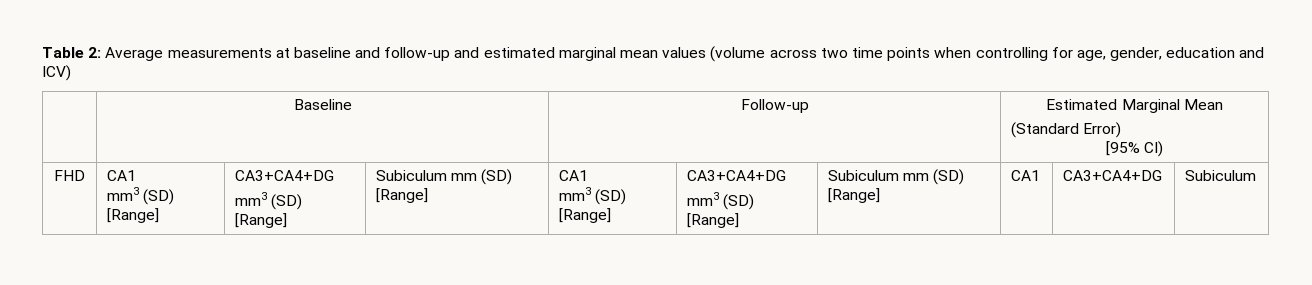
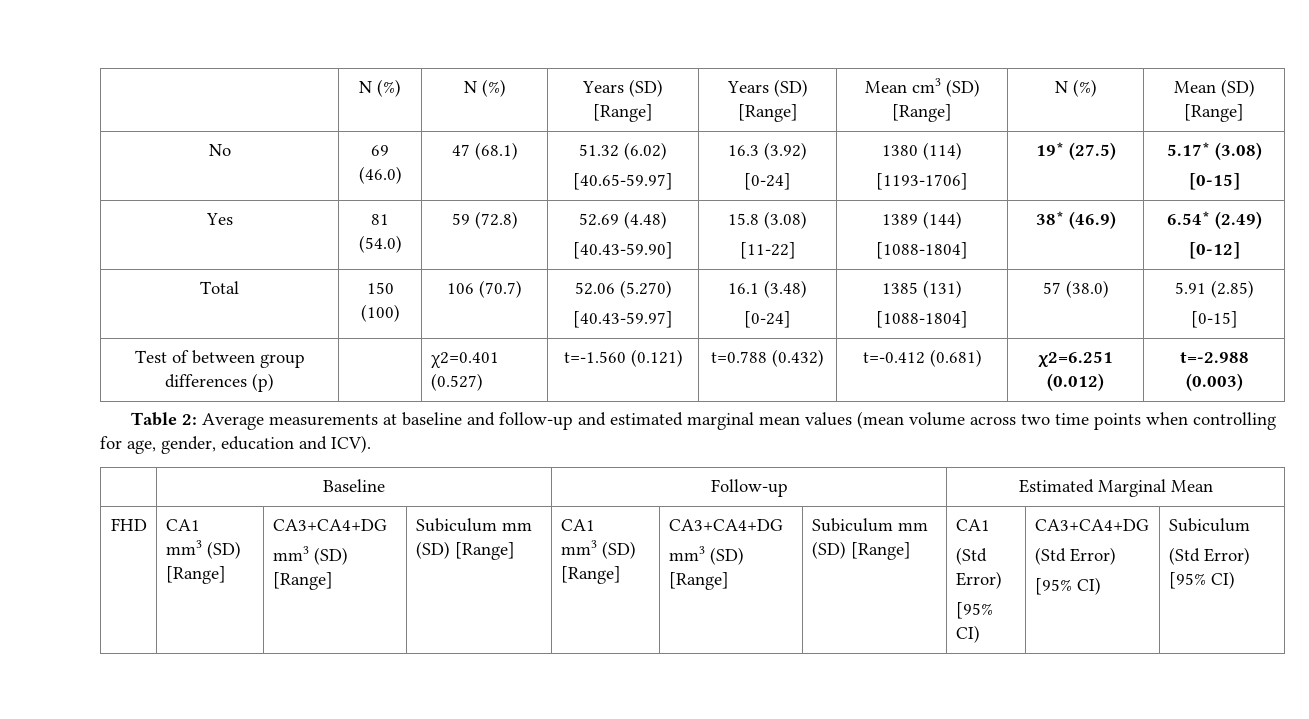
+ | N (%) | N (%) | Years (SD) [Range] | Years (SD) [Range] | Mean cm3 (SD) [Range] | N (%) | Mean (SD) [Range]
+ No | 69 (46.0) | 47 (68.1) | 51.32 (6.02)
+ [40.65-59.97] | 16.3 (3.92)
+ [0-24] | 1380 (114)
+ [1193-1706] | 19* (27.5) | 5.17* (3.08)
+ [0-15]
+ Yes | 81 (54.0) | 59 (72.8) | 52.69 (4.48)
+ [40.43-59.90] | 15.8 (3.08)
+ [11-22] | 1389 (144)
+ [1088-1804] | 38* (46.9) | 6.54* (2.49)
+ [0-12]
+ Total | 150 (100) | 106 (70.7) | 52.06 (5.270)
+ [40.43-59.97] | 16.1 (3.48)
+ [0-24] | 1385 (131)
+ [1088-1804] | 57 (38.0) | 5.91 (2.85)
+ [0-15]
+ Test of between group differences (p) | | χ2=0.401 (0.527) | t=-1.560 (0.121) | t=0.788 (0.432) | t=-0.412 (0.681) | χ2=6.251 (0.012) | t=-2.988 (0.003)
- Table 2: Average measurements at baseline and follow-up and estimated marginal mean values (volume across two time points when controlling for age, gender, education and ICV)
+ Table 2: Average measurements at baseline and follow-up and estimated marginal mean values (mean volume across two time points when controlling for age, gender, education and ICV).
  | Baseline | Follow-up | Estimated Marginal Mean
- (Standard Error)
- [95% CI)
  FHD | CA1
  mm3 (SD) [Range] | CA3+CA4+DG
  mm3 (SD) [Range] | Subiculum mm (SD) [Range] | CA1
  mm3 (SD) [Range] | CA3+CA4+DG
- mm3 (SD) [Range] | Subiculum mm (SD) [Range] | CA1 | CA3+CA4+DG | Subiculum
+ mm3 (SD) [Range] | Subiculum mm (SD) [Range] | CA1
+ (Std Error)
+ [95% CI) | CA3+CA4+DG
+ (Std Error)
+ [95% CI) | Subiculum
+ (Std Error) [95% CI)

